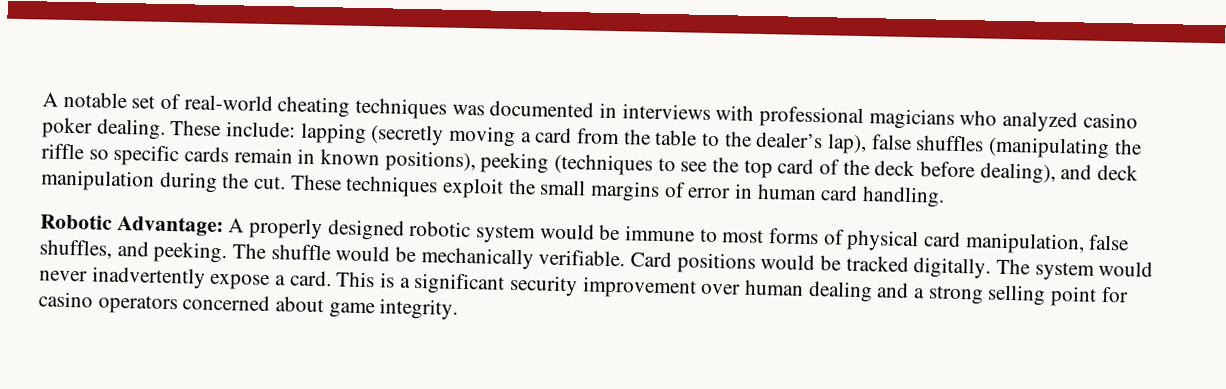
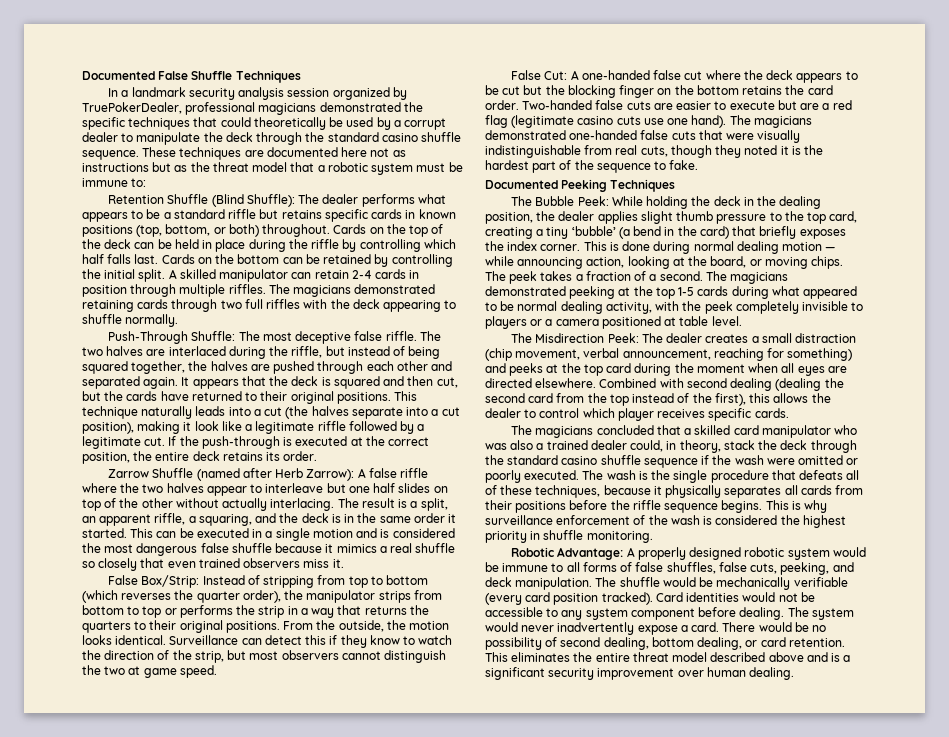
- A notable set of real-world cheating techniques was documented in interviews with professional magicians who analyzed casino poker dealing. These include: lapping (secretly moving a card from the table to the dealer’s lap), false shuffles (manipulating the riffle so specific cards remain in known positions), peeking (techniques to see the top card of the deck before dealing), and deck manipulation during the cut. These techniques exploit the small margins of error in human card handling.
+ Documented False Shuffle Techniques
+ In a landmark security analysis session organized by TruePokerDealer, professional magicians demonstrated the specific techniques that could theoretically be used by a corrupt dealer to manipulate the deck through the standard casino shuffle sequence. These techniques are documented here not as instructions but as the threat model that a robotic system must be immune to:
+ Retention Shuffle (Blind Shuffle): The dealer performs what appears to be a standard riffle but retains specific cards in known positions (top, bottom, or both) throughout. Cards on the top of the deck can be held in place during the riffle by controlling which half falls last. Cards on the bottom can be retained by controlling the initial split. A skilled manipulator can retain 2-4 cards in position through multiple riffles. The magicians demonstrated retaining cards through two full riffles with the deck appearing to shuffle normally.
+ Push-Through Shuffle: The most deceptive false riffle. The two halves are interlaced during the riffle, but instead of being squared together, the halves are pushed through each other and separated again. It appears that the deck is squared and then cut, but the cards have returned to their original positions. This technique naturally leads into a cut (the halves separate into a cut position), making it look like a legitimate riffle followed by a legitimate cut. If the push-through is executed at the correct position, the entire deck retains its order.
+ Zarrow Shuffle (named after Herb Zarrow): A false riffle where the two halves appear to interleave but one half slides on top of the other without actually interlacing. The result is a split, an apparent riffle, a squaring, and the deck is in the same order it started. This can be executed in a single motion and is considered the most dangerous false shuffle because it mimics a real shuffle so closely that even trained observers miss it.
+ False Box/Strip: Instead of stripping from top to bottom (which reverses the quarter order), the manipulator strips from bottom to top or performs the strip in a way that returns the quarters to their original positions. From the outside, the motion looks identical. Surveillance can detect this if they know to watch the direction of the strip, but most observers cannot distinguish the two at game speed.
+ False Cut: A one-handed false cut where the deck appears to be cut but the blocking finger on the bottom retains the card order. Two-handed false cuts are easier to execute but are a red flag (legitimate casino cuts use one hand). The magicians demonstrated one-handed false cuts that were visually indistinguishable from real cuts, though they noted it is the hardest part of the sequence to fake.
+ Documented Peeking Techniques
+ The Bubble Peek: While holding the deck in the dealing position, the dealer applies slight thumb pressure to the top card, creating a tiny ‘bubble’ (a bend in the card) that briefly exposes the index corner. This is done during normal dealing motion — while announcing action, looking at the board, or moving chips. The peek takes a fraction of a second. The magicians demonstrated peeking at the top 1-5 cards during what appeared to be normal dealing activity, with the peek completely invisible to players or a camera positioned at table level.
+ The Misdirection Peek: The dealer creates a small distraction (chip movement, verbal announcement, reaching for something) and peeks at the top card during the moment when all eyes are directed elsewhere. Combined with second dealing (dealing the second card from the top instead of the first), this allows the dealer to control which player receives specific cards.
+ The magicians concluded that a skilled card manipulator who was also a trained dealer could, in theory, stack the deck through the standard casino shuffle sequence if the wash were omitted or poorly executed. The wash is the single procedure that defeats all of these techniques, because it physically separates all cards from their positions before the riffle sequence begins. This is why surveillance enforcement of the wash is considered the highest priority in shuffle monitoring.
- Robotic Advantage: A properly designed robotic system would be immune to most forms of physical card manipulation, false shuffles, and peeking.
+ Robotic Advantage: A properly designed robotic system would be immune to all forms of false shuffles, false cuts, peeking, and deck manipulation.
- The shuffle would be mechanically verifiable. Card positions would be tracked digitally.
+ The shuffle would be mechanically verifiable (every card position tracked). Card identities would not be accessible to any system component before dealing.
- This is a significant security improvement over human dealing and a strong selling point for casino operators concerned about game integrity.
+ There would be no possibility of second dealing, bottom dealing, or card retention. This eliminates the entire threat model described above and is a significant security improvement over human dealing.

